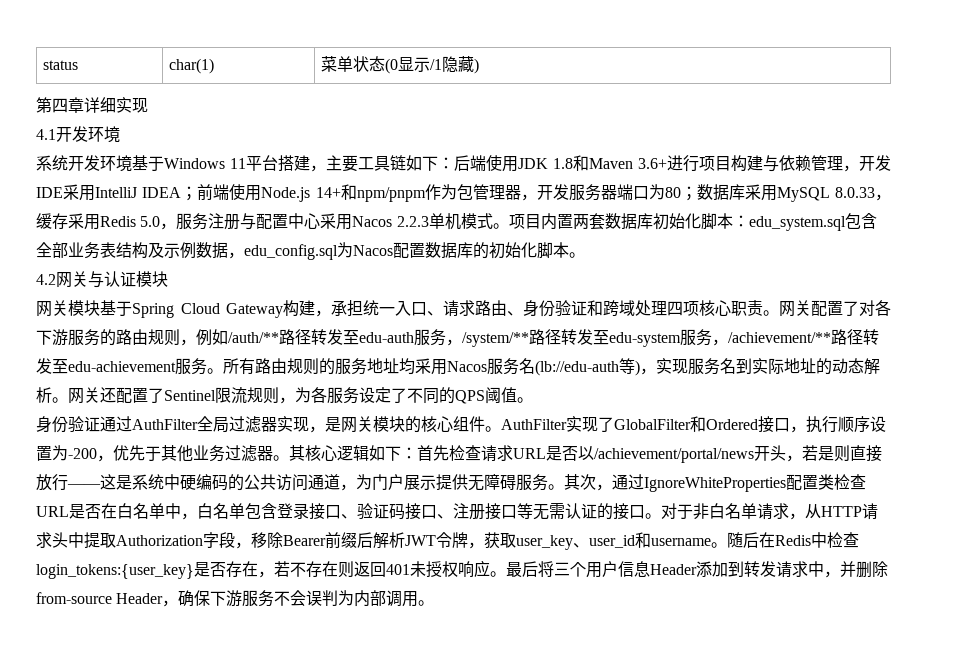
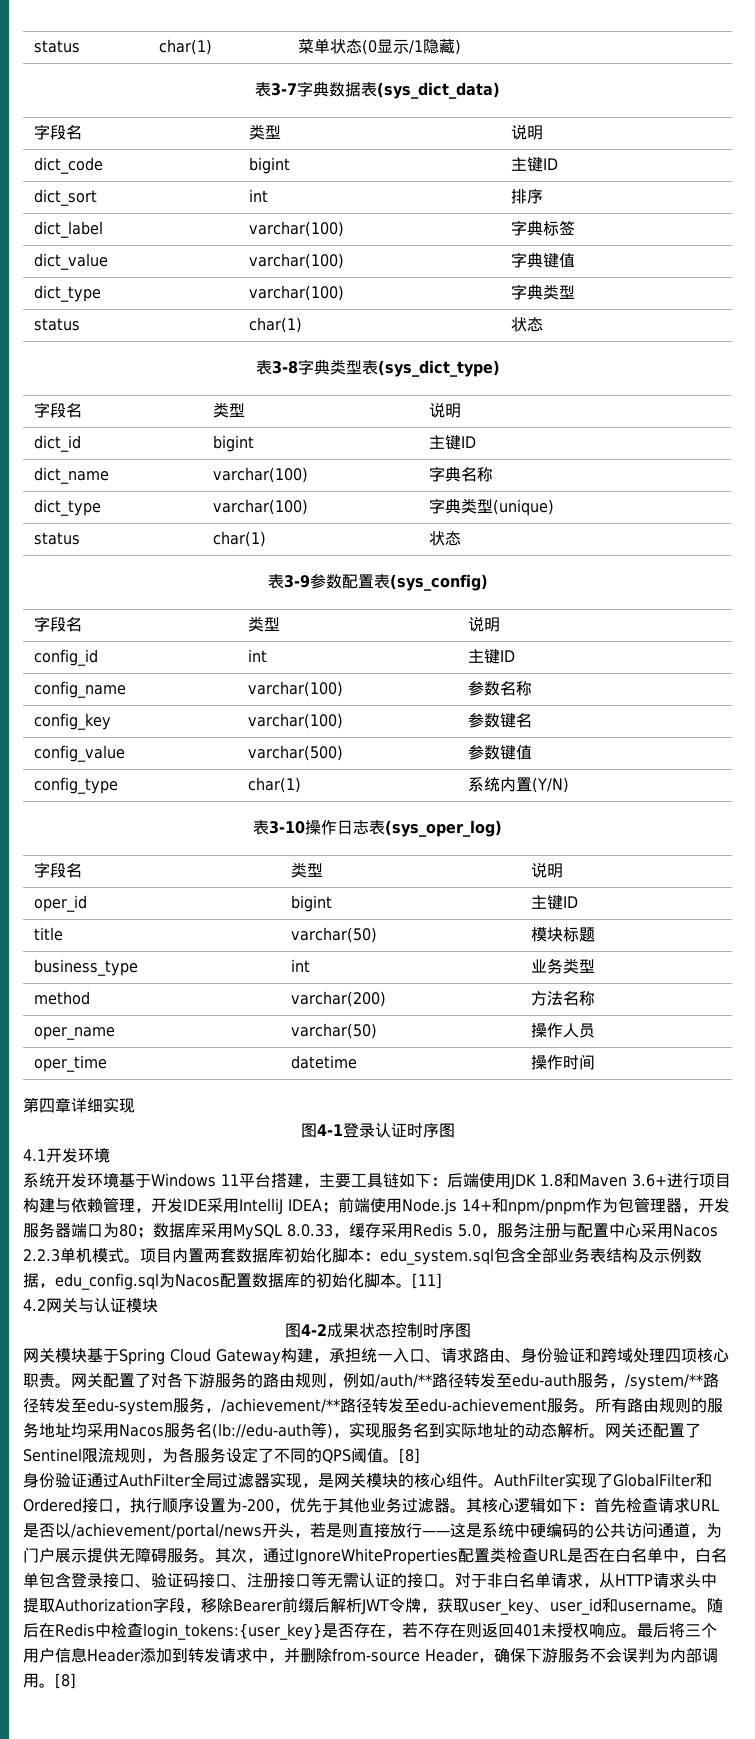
+ 表3-7字典数据表(sys_dict_data)
+ 字段名 | 类型 | 说明
+ dict_code | bigint | 主键ID
+ dict_sort | int | 排序
+ dict_label | varchar(100) | 字典标签
+ dict_value | varchar(100) | 字典键值
+ dict_type | varchar(100) | 字典类型
+ status | char(1) | 状态
+ 表3-8字典类型表(sys_dict_type)
+ 字段名 | 类型 | 说明
+ dict_id | bigint | 主键ID
+ dict_name | varchar(100) | 字典名称
+ dict_type | varchar(100) | 字典类型(unique)
+ status | char(1) | 状态
+ 表3-9参数配置表(sys_config)
+ 字段名 | 类型 | 说明
+ config_id | int | 主键ID
+ config_name | varchar(100) | 参数名称
+ config_key | varchar(100) | 参数键名
+ config_value | varchar(500) | 参数键值
+ config_type | char(1) | 系统内置(Y/N)
+ 表3-10操作日志表(sys_oper_log)
+ 字段名 | 类型 | 说明
+ oper_id | bigint | 主键ID
+ title | varchar(50) | 模块标题
+ business_type | int | 业务类型
+ method | varchar(200) | 方法名称
+ oper_name | varchar(50) | 操作人员
+ oper_time | datetime | 操作时间
+ 图4-1登录认证时序图
+ [11]
+ 图4-2成果状态控制时序图
- 网关还配置了Sentinel限流规则，为各服务设定了不同的QPS阈值。
+ 网关还配置了Sentinel限流规则，为各服务设定了不同的QPS阈值。[8]
- 最后将三个用户信息Header添加到转发请求中，并删除from-source Header，确保下游服务不会误判为内部调用。
+ 最后将三个用户信息Header添加到转发请求中，并删除from-source Header，确保下游服务不会误判为内部调用。[8]

